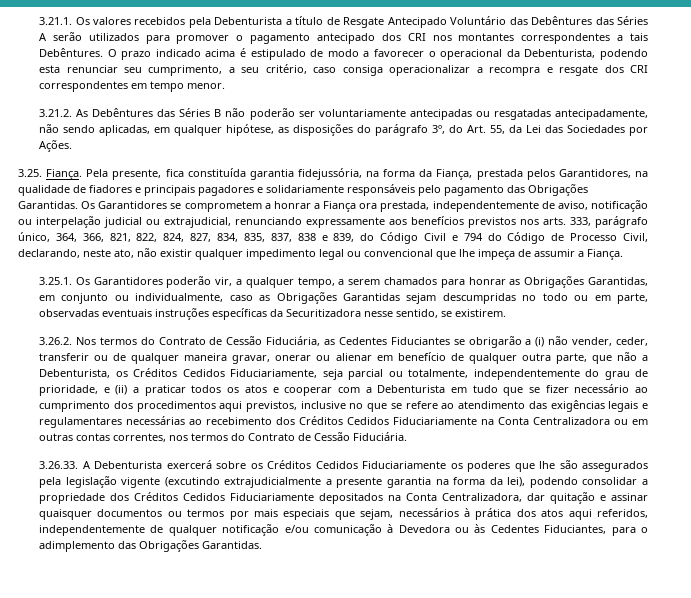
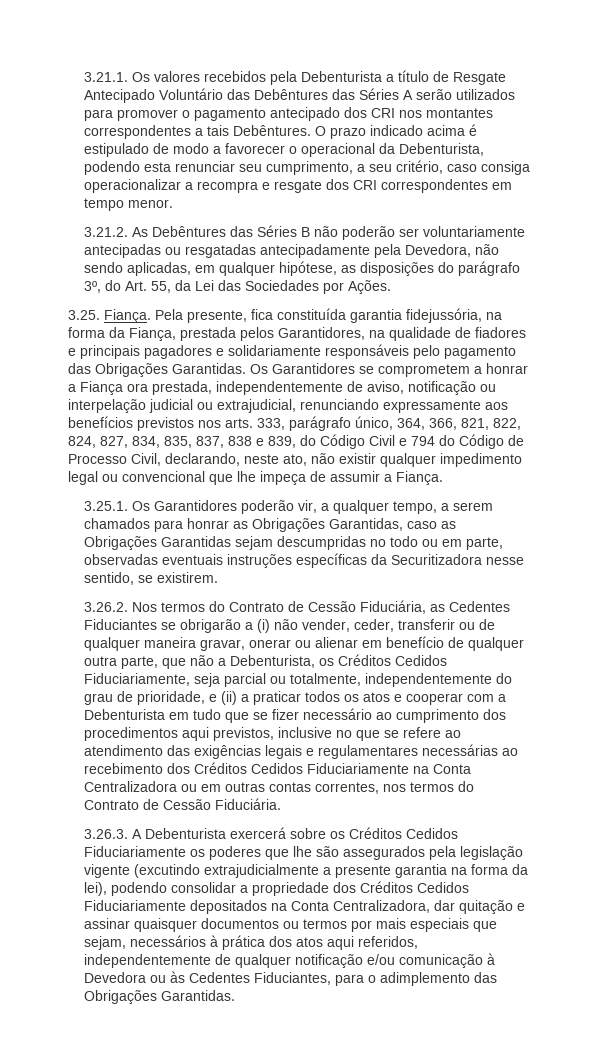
- 3.21.2. As Debêntures das Séries B não poderão ser voluntariamente antecipadas ou resgatadas antecipadamente, não sendo aplicadas, em qualquer hipótese, as disposições do parágrafo 3º, do Art. 55, da Lei das Sociedades por Ações.
+ 3.21.2. As Debêntures das Séries B não poderão ser voluntariamente antecipadas ou resgatadas antecipadamente pela Devedora, não sendo aplicadas, em qualquer hipótese, as disposições do parágrafo 3º, do Art. 55, da Lei das Sociedades por Ações.
- 3.25.1. Os Garantidores poderão vir, a qualquer tempo, a serem chamados para honrar as Obrigações Garantidas, em conjunto ou individualmente, caso as Obrigações Garantidas sejam descumpridas no todo ou em parte, observadas eventuais instruções específicas da Securitizadora nesse sentido, se existirem.
+ 3.25.1. Os Garantidores poderão vir, a qualquer tempo, a serem chamados para honrar as Obrigações Garantidas, caso as Obrigações Garantidas sejam descumpridas no todo ou em parte, observadas eventuais instruções específicas da Securitizadora nesse sentido, se existirem.
- 3.26.33. A Debenturista exercerá sobre os Créditos Cedidos Fiduciariamente os poderes que lhe são assegurados pela legislação vigente (excutindo extrajudicialmente a presente garantia na forma da lei), podendo consolidar a propriedade dos Créditos Cedidos Fiduciariamente depositados na Conta Centralizadora, dar quitação e assinar quaisquer documentos ou termos por mais especiais que sejam, necessários à prática dos atos aqui referidos, independentemente de qualquer notificação e/ou comunicação à Devedora ou às Cedentes Fiduciantes, para o adimplemento das Obrigações Garantidas.
+ 3.26.3. A Debenturista exercerá sobre os Créditos Cedidos Fiduciariamente os poderes que lhe são assegurados pela legislação vigente (excutindo extrajudicialmente a presente garantia na forma da lei), podendo consolidar a propriedade dos Créditos Cedidos Fiduciariamente depositados na Conta Centralizadora, dar quitação e assinar quaisquer documentos ou termos por mais especiais que sejam, necessários à prática dos atos aqui referidos, independentemente de qualquer notificação e/ou comunicação à Devedora ou às Cedentes Fiduciantes, para o adimplemento das Obrigações Garantidas.

